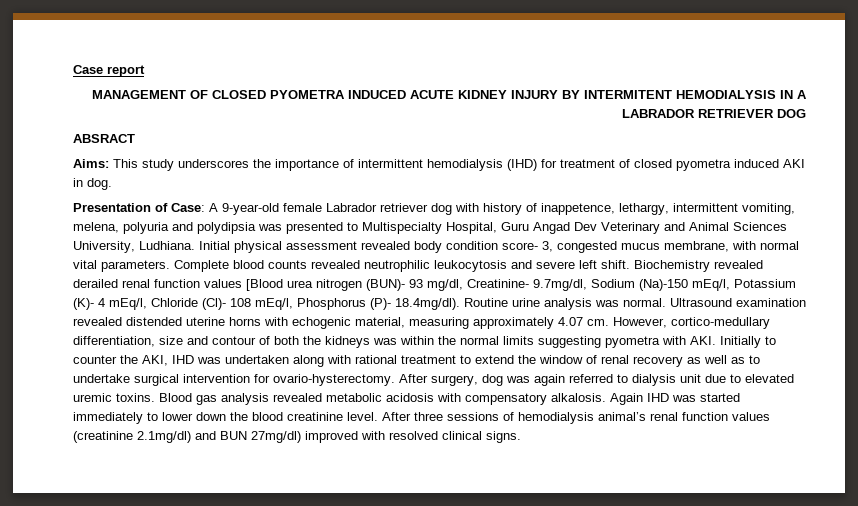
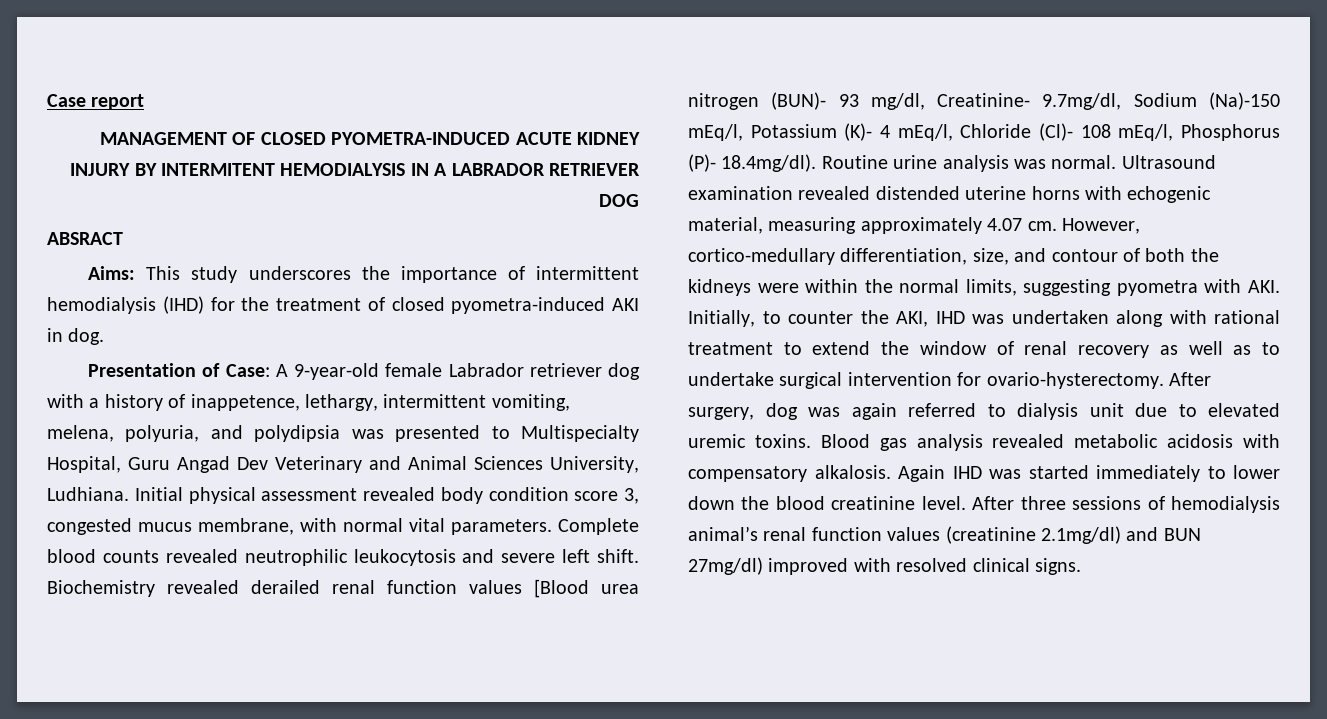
- MANAGEMENT OF CLOSED PYOMETRA INDUCED ACUTE KIDNEY INJURY BY INTERMITENT HEMODIALYSIS IN A LABRADOR RETRIEVER DOG
+ MANAGEMENT OF CLOSED PYOMETRA-INDUCED ACUTE KIDNEY INJURY BY INTERMITENT HEMODIALYSIS IN A LABRADOR RETRIEVER DOG
- Aims: This study underscores the importance of intermittent hemodialysis (IHD) for treatment of closed pyometra induced AKI in dog.
+ Aims: This study underscores the importance of intermittent hemodialysis (IHD) for the treatment of closed pyometra-induced AKI in dog.
- Presentation of Case: A 9-year-old female Labrador retriever dog with history of inappetence, lethargy, intermittent vomiting, melena, polyuria and polydipsia was presented to Multispecialty Hospital, Guru Angad Dev Veterinary and Animal Sciences University, Ludhiana.
+ Presentation of Case: A 9-year-old female Labrador retriever dog with a history of inappetence, lethargy, intermittent vomiting, melena, polyuria, and polydipsia was presented to Multispecialty Hospital, Guru Angad Dev Veterinary and Animal Sciences University, Ludhiana.
- Initial physical assessment revealed body condition score- 3, congested mucus membrane, with normal vital parameters.
+ Initial physical assessment revealed body condition score 3, congested mucus membrane, with normal vital parameters.
- However, cortico-medullary differentiation, size and contour of both the kidneys was within the normal limits suggesting pyometra with AKI. Initially to counter the AKI, IHD was undertaken along with rational treatment to extend the window of renal recovery as well as to undertake surgical intervention for ovario-hysterectomy.
+ However, cortico-medullary differentiation, size, and contour of both the kidneys were within the normal limits, suggesting pyometra with AKI. Initially, to counter the AKI, IHD was undertaken along with rational treatment to extend the window of renal recovery as well as to undertake surgical intervention for ovario-hysterectomy.

